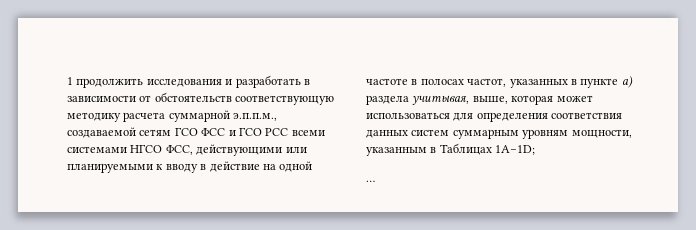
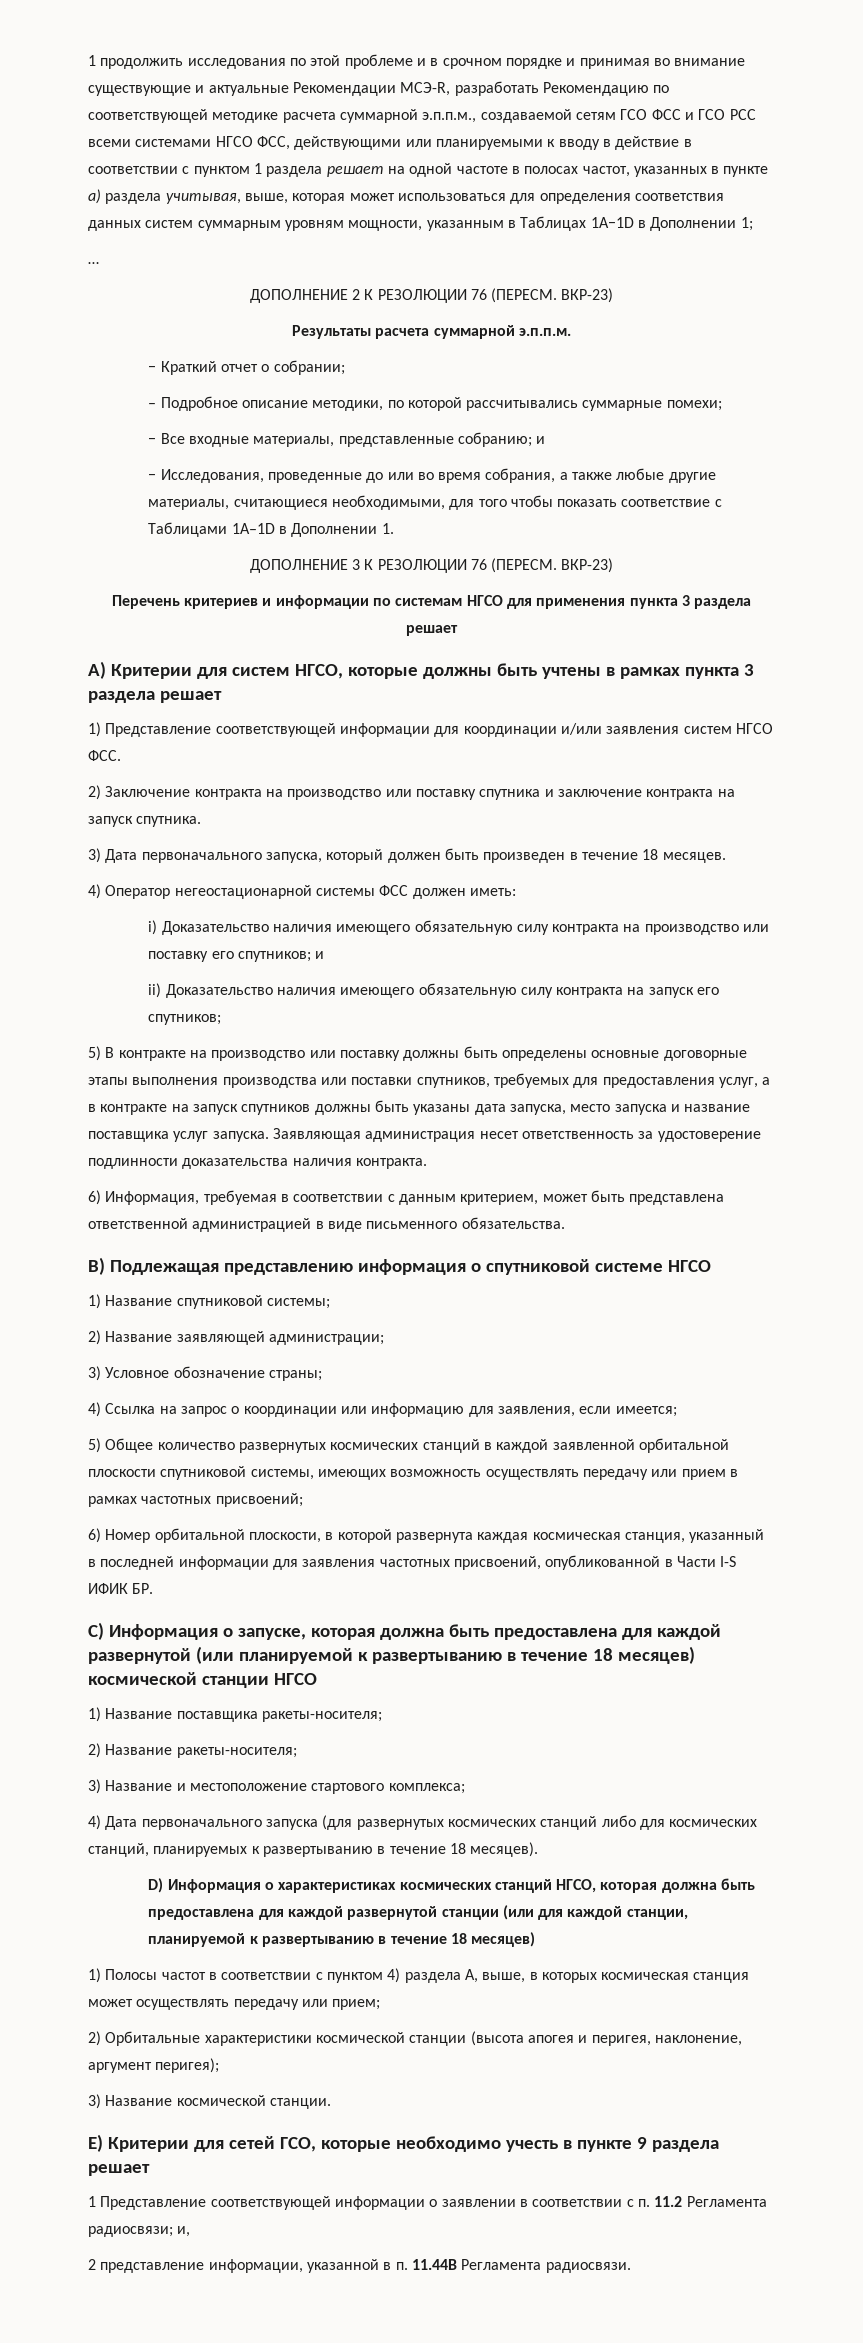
- 1 продолжить исследования и разработать в зависимости от обстоятельств соответствующую методику расчета суммарной э.п.п.м., создаваемой сетям ГСО ФСС и ГСО РСС всеми системами НГСО ФСС, действующими или планируемыми к вводу в действие на одной частоте в полосах частот, указанных в пункте а) раздела учитывая, выше, которая может использоваться для определения соответствия данных систем суммарным уровням мощности, указанным в Таблицах 1А−1D;
+ 1 продолжить исследования по этой проблеме и в срочном порядке и принимая во внимание существующие и актуальные Рекомендации МСЭ-R, разработать Рекомендацию по соответствующей методике расчета суммарной э.п.п.м., создаваемой сетям ГСО ФСС и ГСО РСС всеми системами НГСО ФСС, действующими или планируемыми к вводу в действие в соответствии с пунктом 1 раздела решает на одной частоте в полосах частот, указанных в пункте а) раздела учитывая, выше, которая может использоваться для определения соответствия данных систем суммарным уровням мощности, указанным в Таблицах 1А−1D в Дополнении 1;
  …
+ ДОПОЛНЕНИЕ 2 К РЕЗОЛЮЦИИ 76 (ПЕРЕСМ. ВКР-23)
+ Результаты расчета суммарной э.п.п.м.
+ − Краткий отчет о собрании;
+ – Подробное описание методики, по которой рассчитывались суммарные помехи;
+ − Все входные материалы, представленные собранию; и
+ − Исследования, проведенные до или во время собрания, а также любые другие материалы, считающиеся необходимыми, для того чтобы показать соответствие с Таблицами 1A–1D в Дополнении 1.
+ ДОПОЛНЕНИЕ 3 К РЕЗОЛЮЦИИ 76 (ПЕРЕСМ. ВКР-23)
+ Перечень критериев и информации по системам НГСО для применения пункта 3 раздела решает
+ A) Критерии для систем НГСО, которые должны быть учтены в рамках пункта 3 раздела решает
+ 1) Представление соответствующей информации для координации и/или заявления систем НГСО ФСС.
+ 2) Заключение контракта на производство или поставку спутника и заключение контракта на запуск спутника.
+ 3) Дата первоначального запуска, который должен быть произведен в течение 18 месяцев.
+ 4) Оператор негеостационарной системы ФСС должен иметь:
+ i) Доказательство наличия имеющего обязательную силу контракта на производство или поставку его спутников; и
+ ii) Доказательство наличия имеющего обязательную силу контракта на запуск его спутников;
+ 5) В контракте на производство или поставку должны быть определены основные договорные этапы выполнения производства или поставки спутников, требуемых для предоставления услуг, а в контракте на запуск спутников должны быть указаны дата запуска, место запуска и название поставщика услуг запуска. Заявляющая администрация несет ответственность за удостоверение подлинности доказательства наличия контракта.
+ 6) Информация, требуемая в соответствии с данным критерием, может быть представлена ответственной администрацией в виде письменного обязательства.
+ B) Подлежащая представлению информация о спутниковой системе НГСО
+ 1) Название спутниковой системы;
+ 2) Название заявляющей администрации;
+ 3) Условное обозначение страны;
+ 4) Ссылка на запрос о координации или информацию для заявления, если имеется;
+ 5) Общее количество развернутых космических станций в каждой заявленной орбитальной плоскости спутниковой системы, имеющих возможность осуществлять передачу или прием в рамках частотных присвоений;
+ 6) Номер орбитальной плоскости, в которой развернута каждая космическая станция, указанный в последней информации для заявления частотных присвоений, опубликованной в Части I-S ИФИК БР.
+ C) Информация о запуске, которая должна быть предоставлена для каждой развернутой (или планируемой к развертыванию в течение 18 месяцев) космической станции НГСО
+ 1) Название поставщика ракеты-носителя;
+ 2) Название ракеты-носителя;
+ 3) Название и местоположение стартового комплекса;
+ 4) Дата первоначального запуска (для развернутых космических станций либо для космических станций, планируемых к развертыванию в течение 18 месяцев).
+ D) Информация о характеристиках космических станций НГСО, которая должна быть предоставлена для каждой развернутой станции (или для каждой станции, планируемой к развертыванию в течение 18 месяцев)
+ 1) Полосы частот в соответствии с пунктом 4) раздела A, выше, в которых космическая станция может осуществлять передачу или прием;
+ 2) Орбитальные характеристики космической станции (высота апогея и перигея, наклонение, аргумент перигея);
+ 3) Название космической станции.
+ E) Критерии для сетей ГСО, которые необходимо учесть в пункте 9 раздела решает
+ 1 Представление соответствующей информации о заявлении в соответствии с п. 11.2 Регламента радиосвязи; и,
+ 2 представление информации, указанной в п. 11.44B Регламента радиосвязи.

